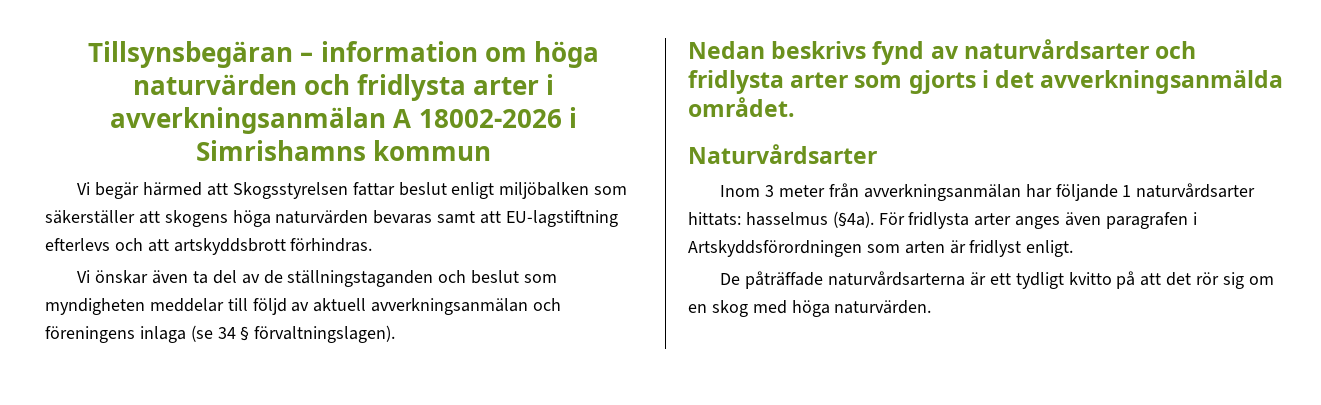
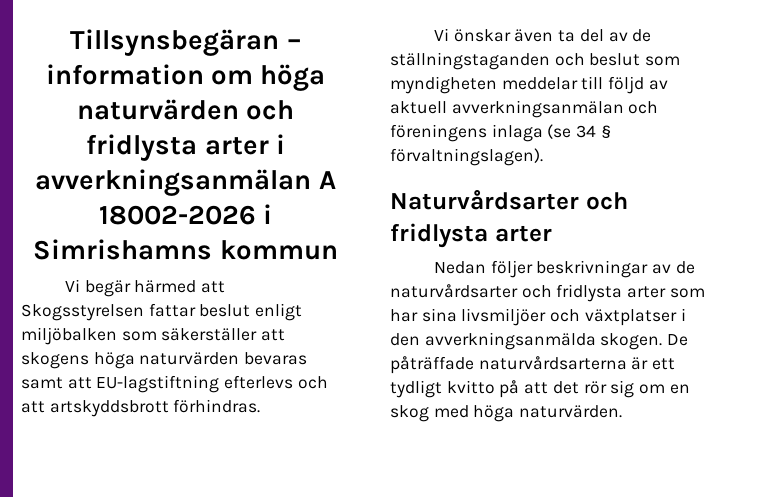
- Nedan beskrivs fynd av naturvårdsarter och fridlysta arter som gjorts i det avverkningsanmälda området.
- Naturvårdsarter
- Inom 3 meter från avverkningsanmälan har följande 1 naturvårdsarter hittats: hasselmus (§4a). För fridlysta arter anges även paragrafen i Artskyddsförordningen som arten är fridlyst enligt.
- De påträffade naturvårdsarterna är ett tydligt kvitto på att det rör sig om en skog med höga naturvärden.
+ Naturvårdsarter och fridlysta arter
+ Nedan följer beskrivningar av de naturvårdsarter och fridlysta arter som har sina livsmiljöer och växtplatser i den avverkningsanmälda skogen. De påträffade naturvårdsarterna är ett tydligt kvitto på att det rör sig om en skog med höga naturvärden.

